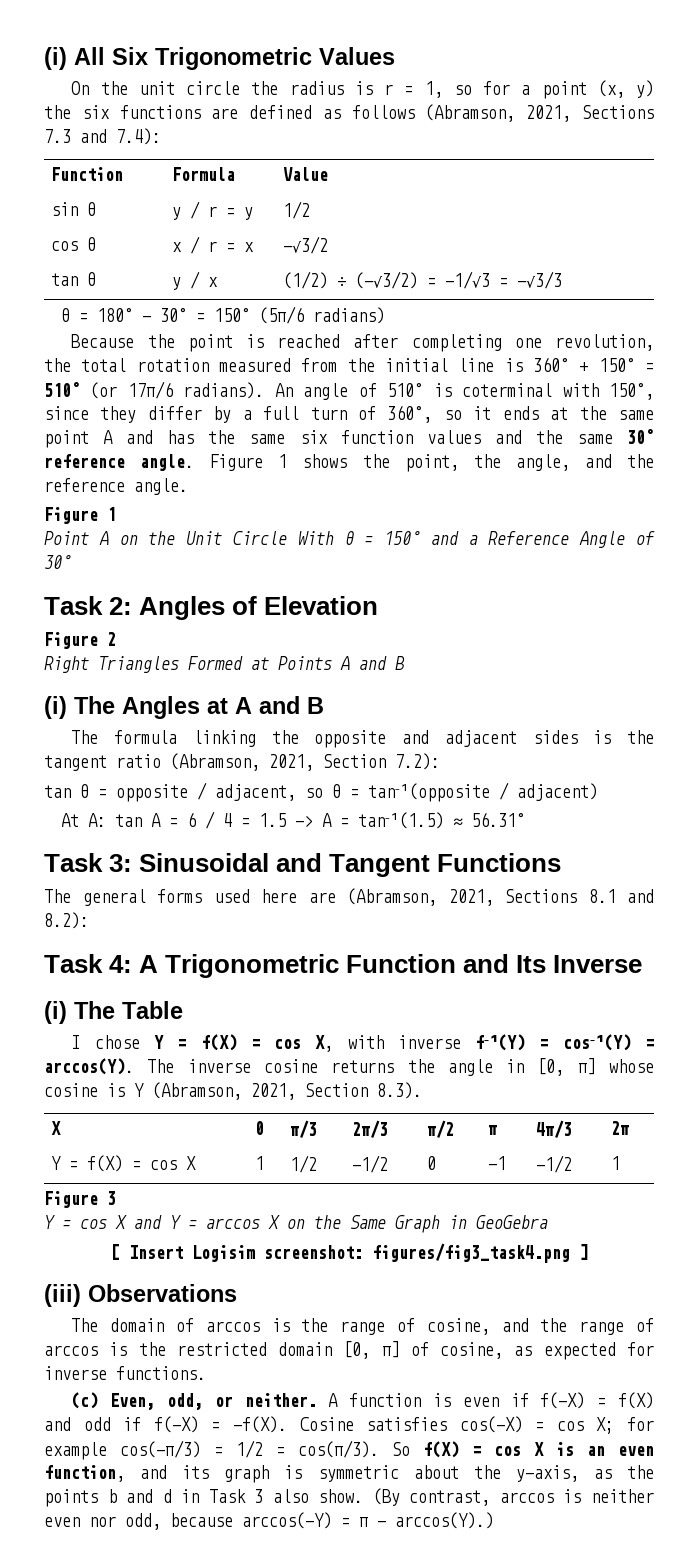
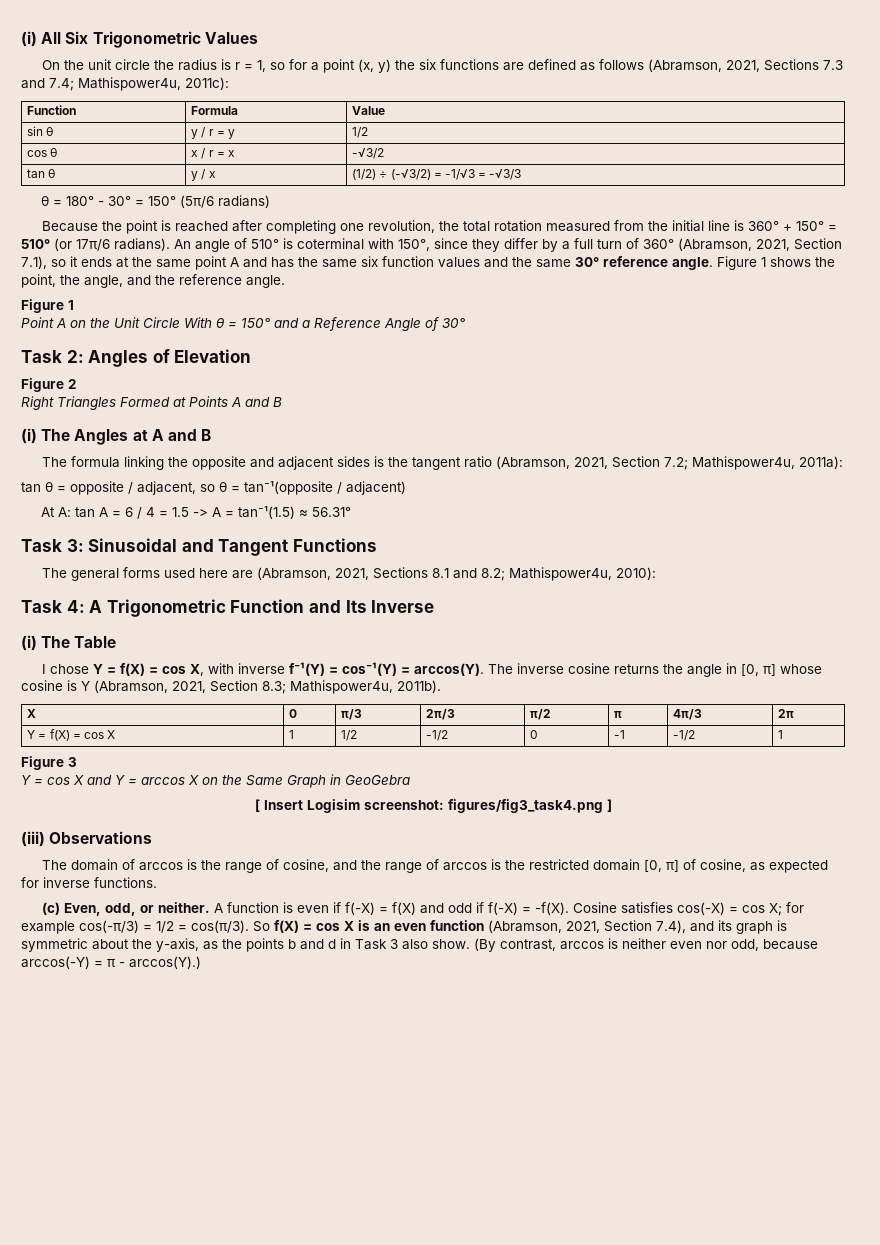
- On the unit circle the radius is r = 1, so for a point (x, y) the six functions are defined as follows (Abramson, 2021, Sections 7.3 and 7.4):
+ On the unit circle the radius is r = 1, so for a point (x, y) the six functions are defined as follows (Abramson, 2021, Sections 7.3 and 7.4; Mathispower4u, 2011c):
- An angle of 510° is coterminal with 150°, since they differ by a full turn of 360°, so it ends at the same point A and has the same six function values and the same 30° reference angle.
+ An angle of 510° is coterminal with 150°, since they differ by a full turn of 360° (Abramson, 2021, Section 7.1), so it ends at the same point A and has the same six function values and the same 30° reference angle.
- The formula linking the opposite and adjacent sides is the tangent ratio (Abramson, 2021, Section 7.2):
+ The formula linking the opposite and adjacent sides is the tangent ratio (Abramson, 2021, Section 7.2; Mathispower4u, 2011a):
- The general forms used here are (Abramson, 2021, Sections 8.1 and 8.2):
+ The general forms used here are (Abramson, 2021, Sections 8.1 and 8.2; Mathispower4u, 2010):
- The inverse cosine returns the angle in [0, π] whose cosine is Y (Abramson, 2021, Section 8.3).
+ The inverse cosine returns the angle in [0, π] whose cosine is Y (Abramson, 2021, Section 8.3; Mathispower4u, 2011b).
- So f(X) = cos X is an even function, and its graph is symmetric about the y-axis, as the points b and d in Task 3 also show.
+ So f(X) = cos X is an even function (Abramson, 2021, Section 7.4), and its graph is symmetric about the y-axis, as the points b and d in Task 3 also show.

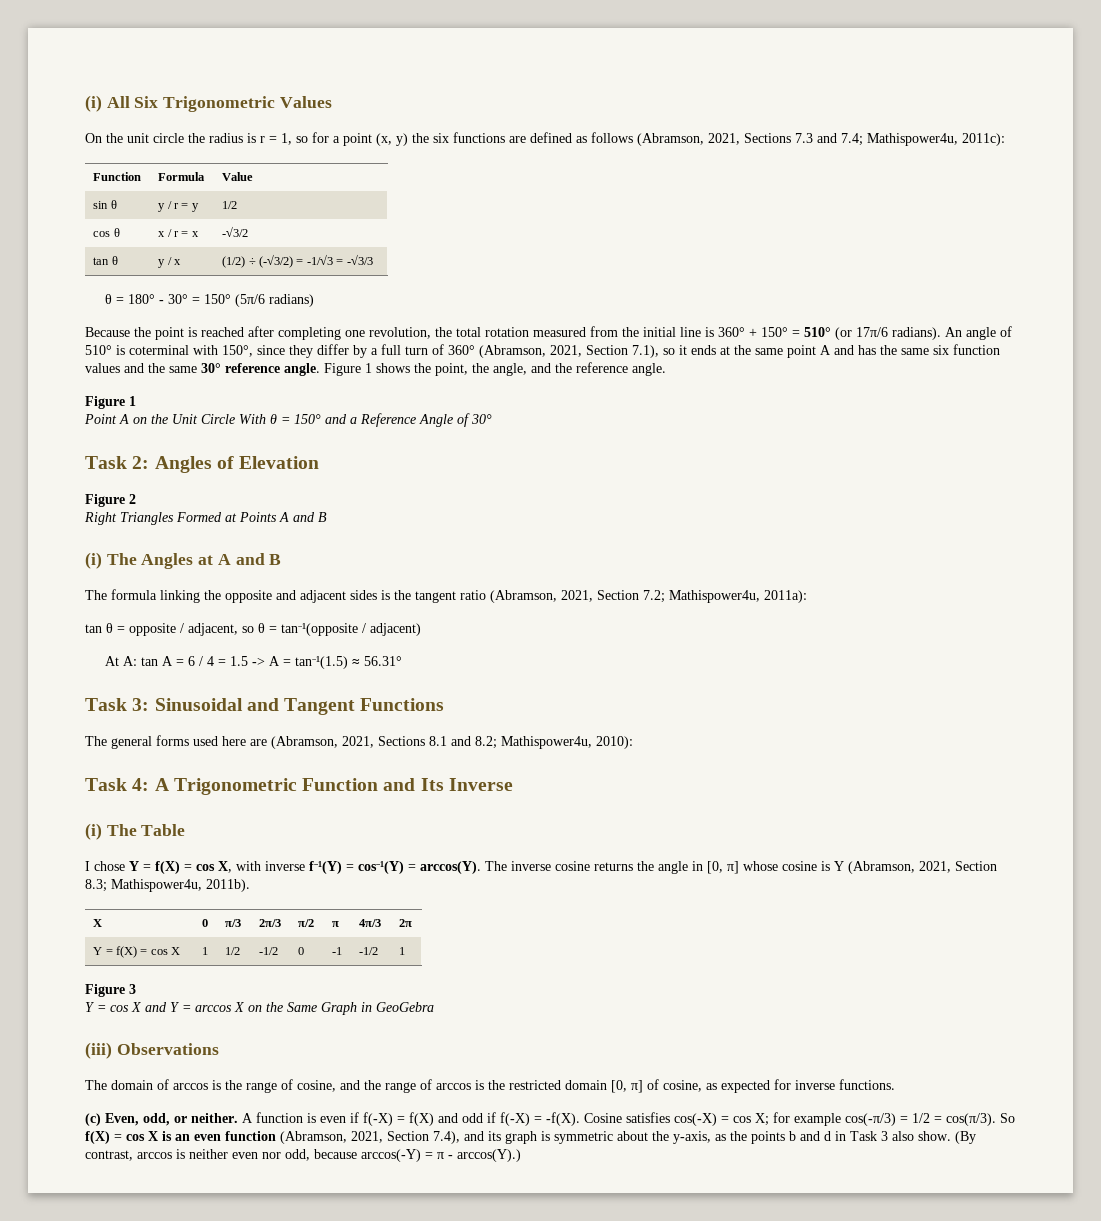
- [ Insert Logisim screenshot: figures/fig3_task4.png ]

